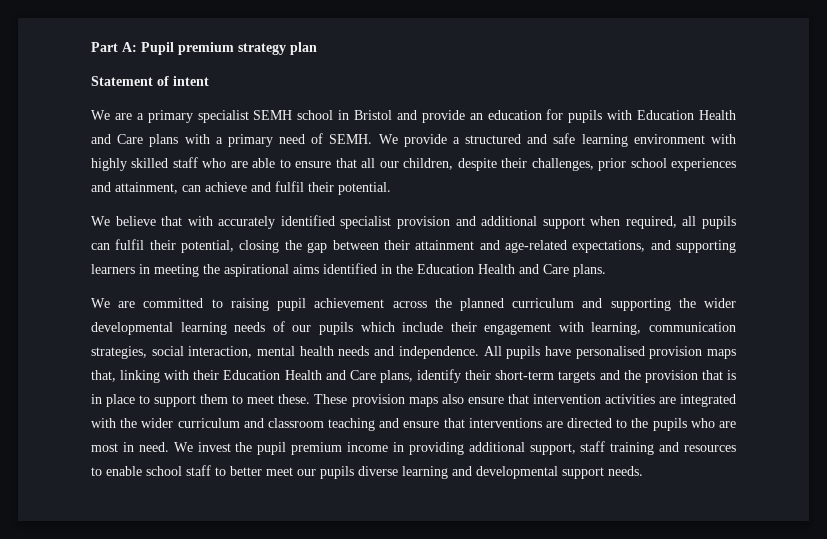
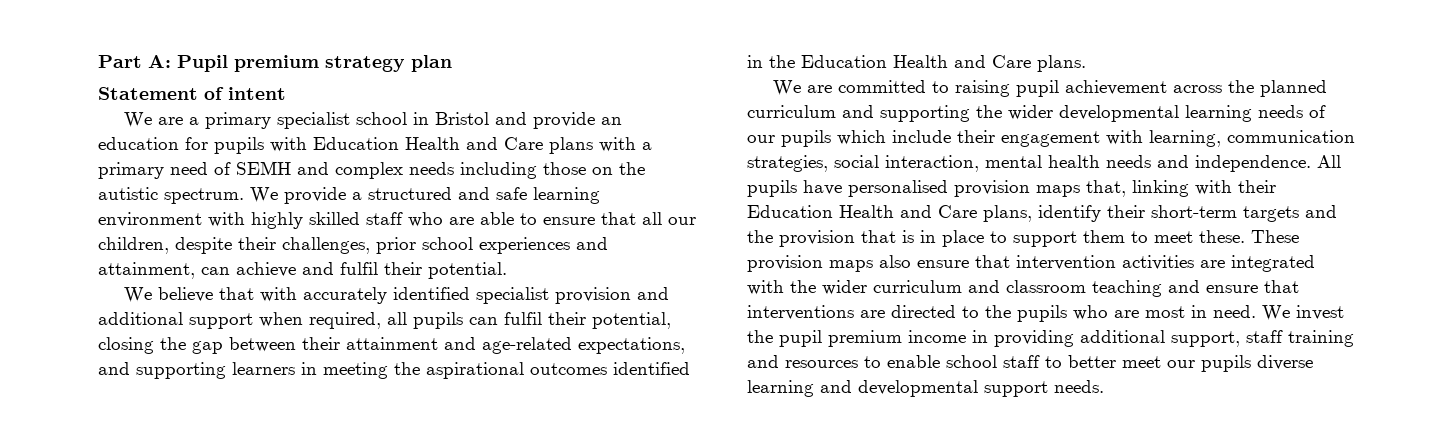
- We are a primary specialist SEMH school in Bristol and provide an education for pupils with Education Health and Care plans with a primary need of SEMH.
+ We are a primary specialist school in Bristol and provide an education for pupils with Education Health and Care plans with a primary need of SEMH and complex needs including those on the autistic spectrum.
- We believe that with accurately identified specialist provision and additional support when required, all pupils can fulfil their potential, closing the gap between their attainment and age-related expectations, and supporting learners in meeting the aspirational aims identified in the Education Health and Care plans.
+ We believe that with accurately identified specialist provision and additional support when required, all pupils can fulfil their potential, closing the gap between their attainment and age-related expectations, and supporting learners in meeting the aspirational outcomes identified in the Education Health and Care plans.

